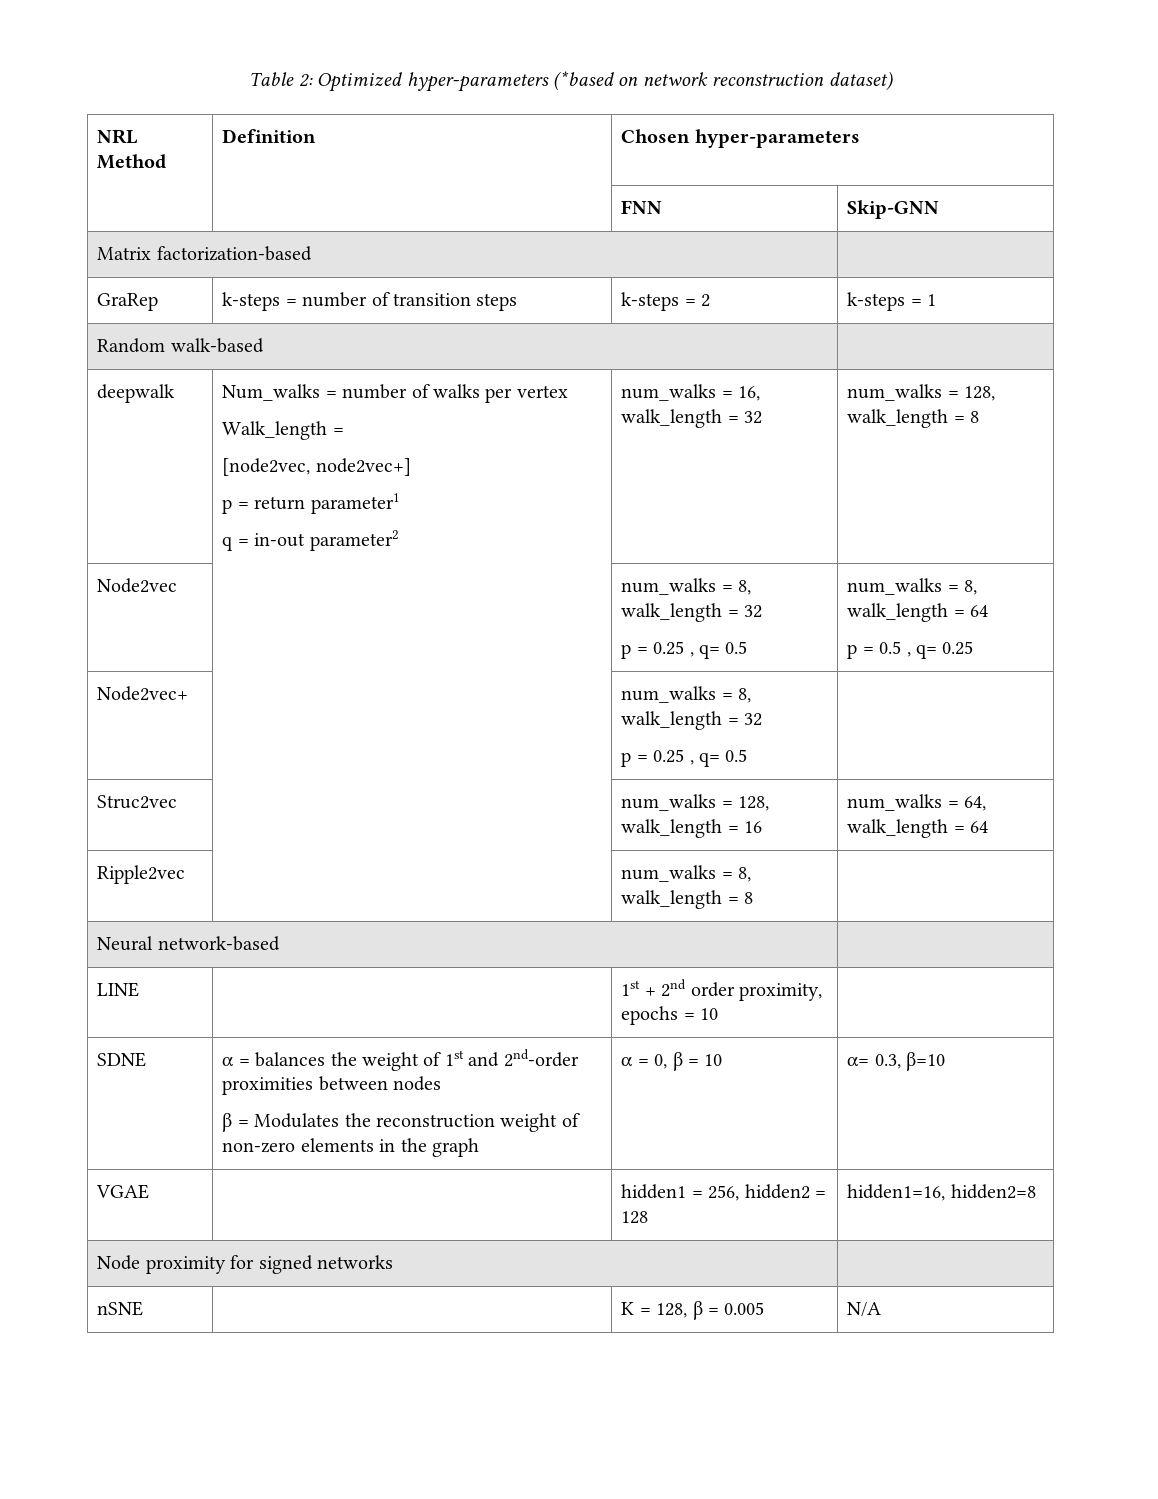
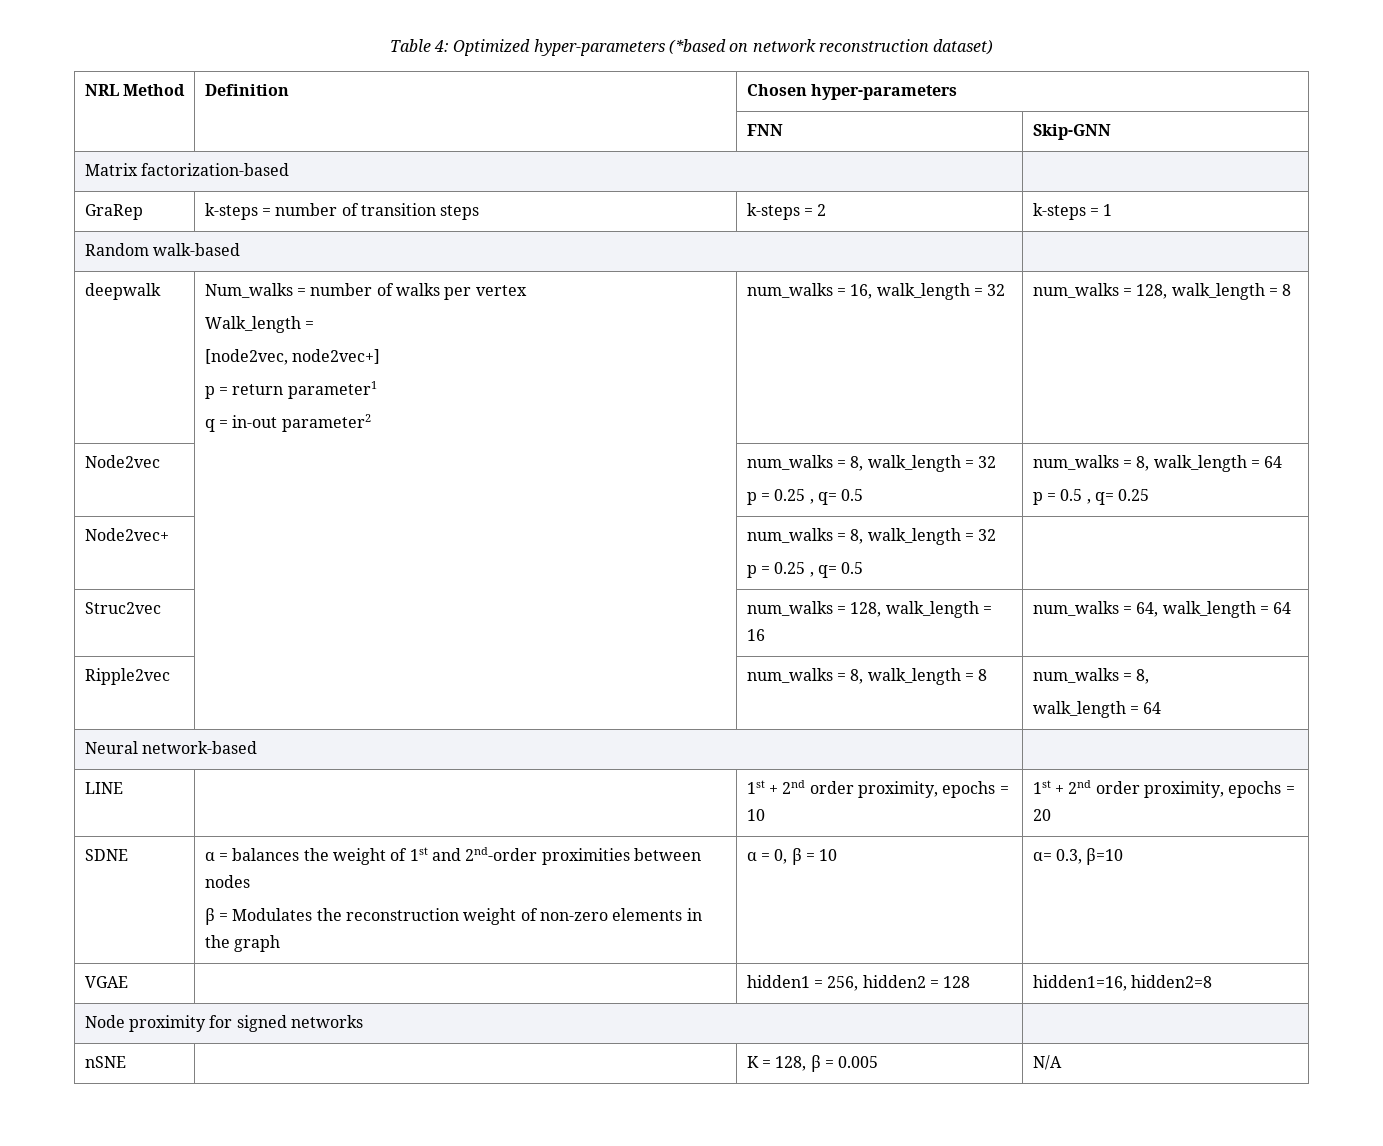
- Table 2: Optimized hyper-parameters (*based on network reconstruction dataset)
+ Table 4: Optimized hyper-parameters (*based on network reconstruction dataset)
- Ripple2vec | | num_walks = 8, walk_length = 8 |
+ Ripple2vec | | num_walks = 8, walk_length = 8 | num_walks = 8,
+ walk_length = 64
- LINE | | 1st + 2nd order proximity, epochs = 10 |
+ LINE | | 1st + 2nd order proximity, epochs = 10 | 1st + 2nd order proximity, epochs = 20

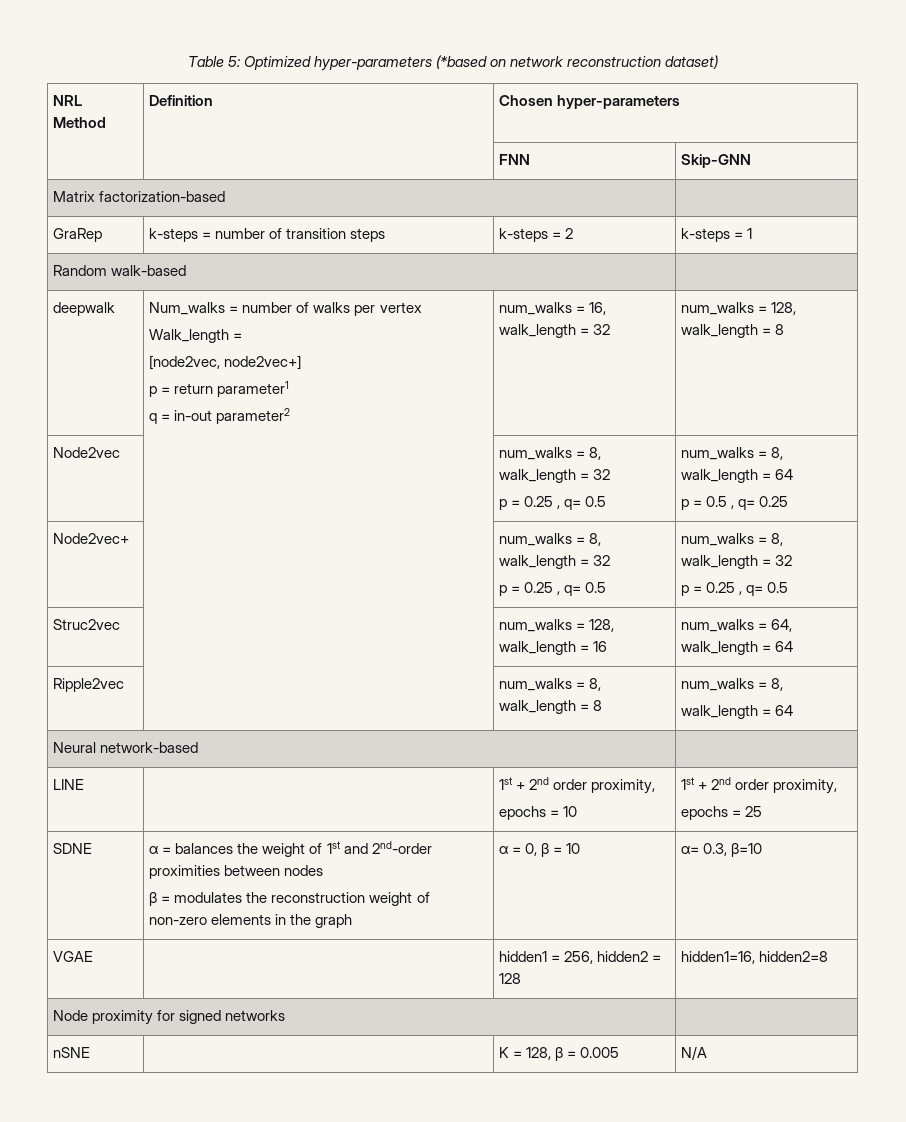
- Table 4: Optimized hyper-parameters (*based on network reconstruction dataset)
+ Table 5: Optimized hyper-parameters (*based on network reconstruction dataset)
  Node2vec+ | | num_walks = 8, walk_length = 32
- p = 0.25 , q= 0.5 |
+ p = 0.25 , q= 0.5 | num_walks = 8, walk_length = 32
+ p = 0.25 , q= 0.5
- LINE | | 1st + 2nd order proximity, epochs = 10 | 1st + 2nd order proximity, epochs = 20
+ LINE | | 1st + 2nd order proximity,
+ epochs = 10 | 1st + 2nd order proximity,
+ epochs = 25
  SDNE | α = balances the weight of 1st and 2nd-order proximities between nodes
- β = Modulates the reconstruction weight of non-zero elements in the graph | α = 0, β = 10 | α= 0.3, β=10
+ β = modulates the reconstruction weight of non-zero elements in the graph | α = 0, β = 10 | α= 0.3, β=10

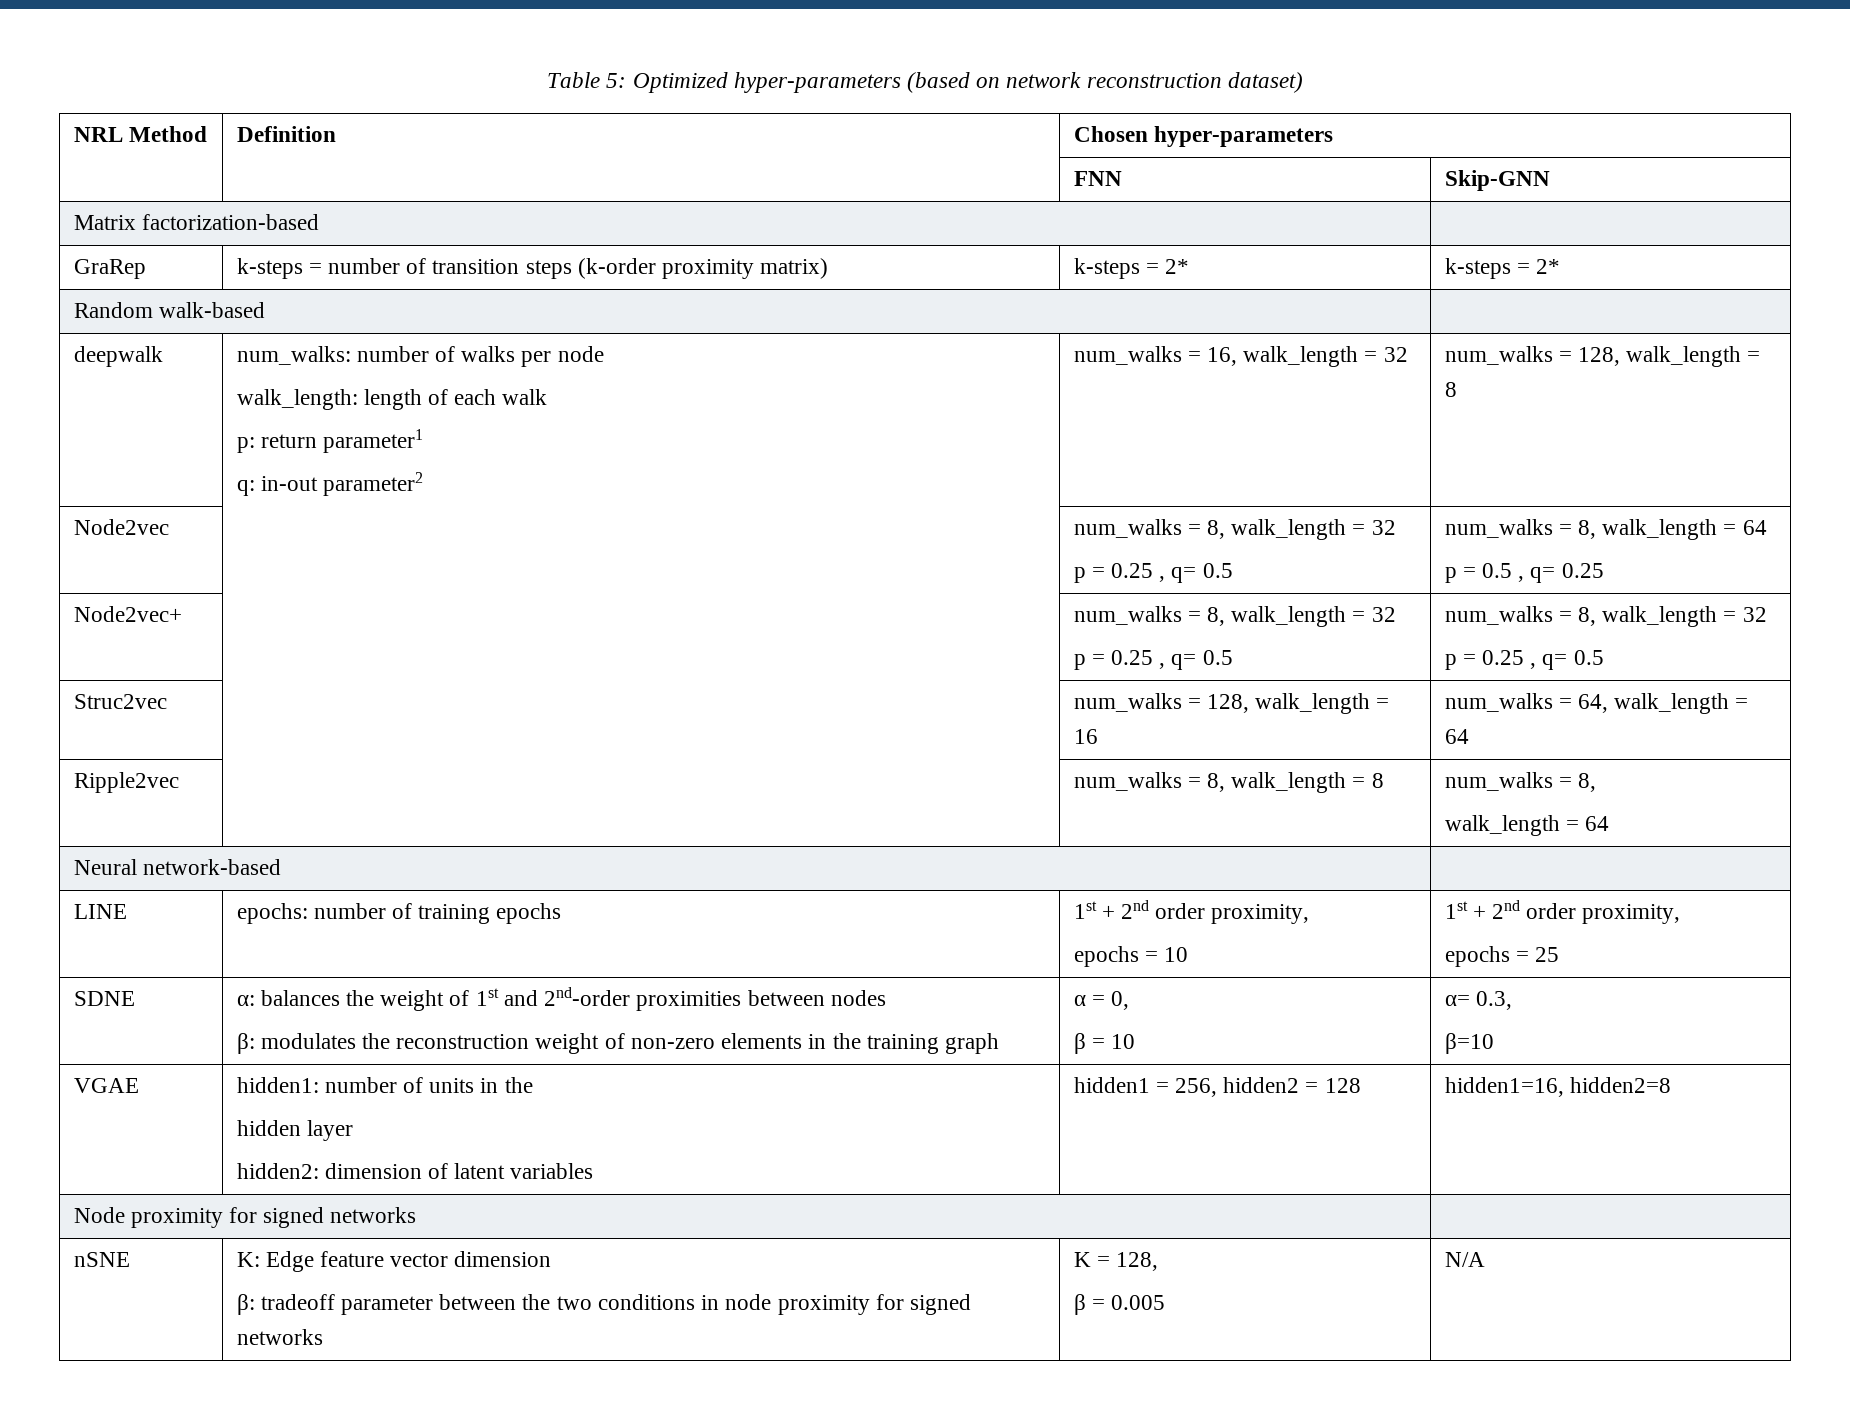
- Table 5: Optimized hyper-parameters (*based on network reconstruction dataset)
+ Table 5: Optimized hyper-parameters (based on network reconstruction dataset)
- GraRep | k-steps = number of transition steps | k-steps = 2 | k-steps = 1
+ GraRep | k-steps = number of transition steps (k-order proximity matrix) | k-steps = 2* | k-steps = 2*
- deepwalk | Num_walks = number of walks per vertex
- Walk_length =
- [node2vec, node2vec+]
- p = return parameter1
- q = in-out parameter2 | num_walks = 16, walk_length = 32 | num_walks = 128, walk_length = 8
+ deepwalk | num_walks: number of walks per node
+ walk_length: length of each walk
+ p: return parameter1
+ q: in-out parameter2 | num_walks = 16, walk_length = 32 | num_walks = 128, walk_length = 8
- LINE | | 1st + 2nd order proximity,
+ LINE | epochs: number of training epochs | 1st + 2nd order proximity,
- SDNE | α = balances the weight of 1st and 2nd-order proximities between nodes
- β = modulates the reconstruction weight of non-zero elements in the graph | α = 0, β = 10 | α= 0.3, β=10
+ SDNE | α: balances the weight of 1st and 2nd-order proximities between nodes
+ β: modulates the reconstruction weight of non-zero elements in the training graph | α = 0,
+ β = 10 | α= 0.3,
+ β=10
- VGAE | | hidden1 = 256, hidden2 = 128 | hidden1=16, hidden2=8
+ VGAE | hidden1: number of units in the
+ hidden layer
+ hidden2: dimension of latent variables | hidden1 = 256, hidden2 = 128 | hidden1=16, hidden2=8
- nSNE | | K = 128, β = 0.005 | N/A
+ nSNE | K: Edge feature vector dimension
+ β: tradeoff parameter between the two conditions in node proximity for signed networks | K = 128,
+ β = 0.005 | N/A

